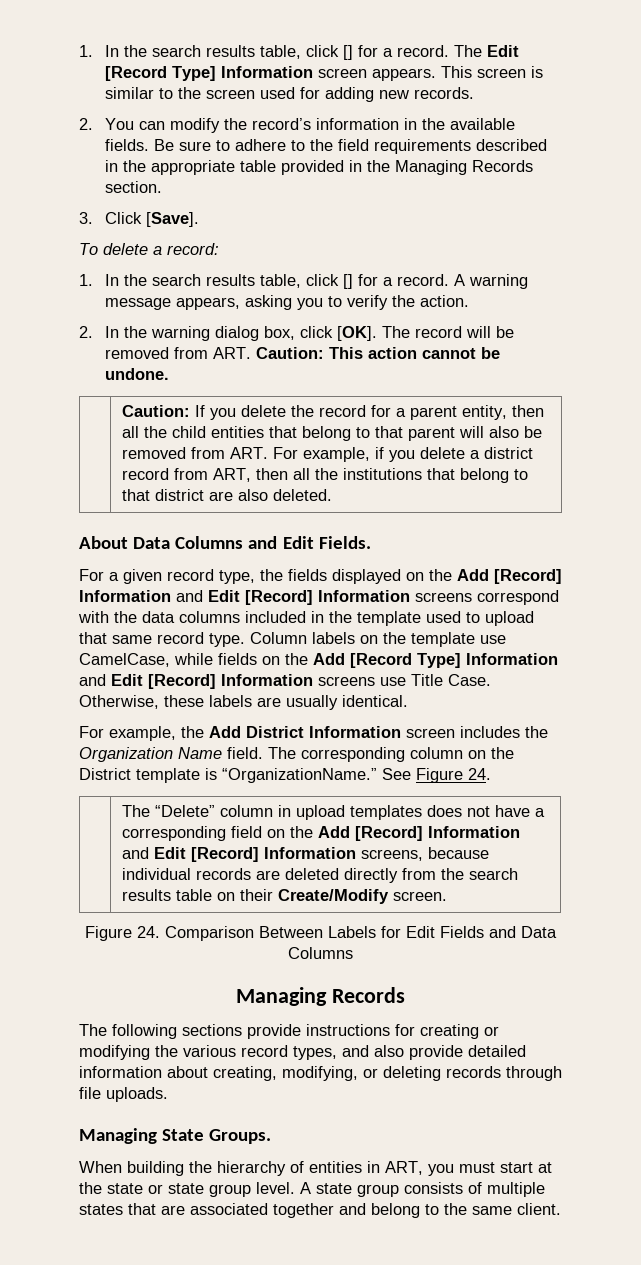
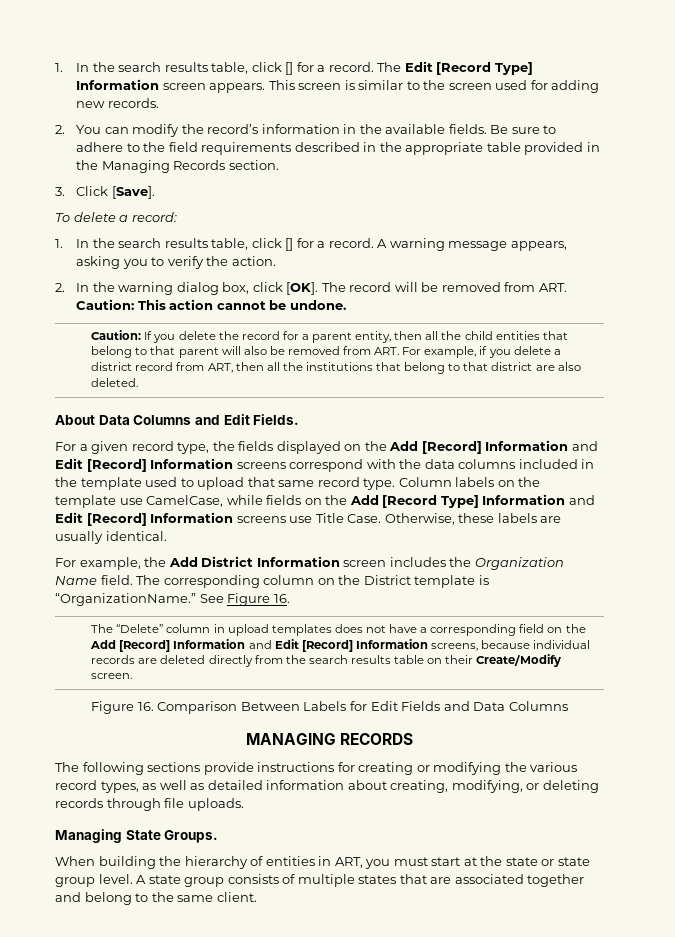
- See Figure 24.
+ See Figure 16.
- Figure 24. Comparison Between Labels for Edit Fields and Data Columns
- Managing Records
+ Figure 16. Comparison Between Labels for Edit Fields and Data Columns
+ MANAGING RECORDS
- The following sections provide instructions for creating or modifying the various record types, and also provide detailed information about creating, modifying, or deleting records through file uploads.
+ The following sections provide instructions for creating or modifying the various record types, as well as detailed information about creating, modifying, or deleting records through file uploads.

